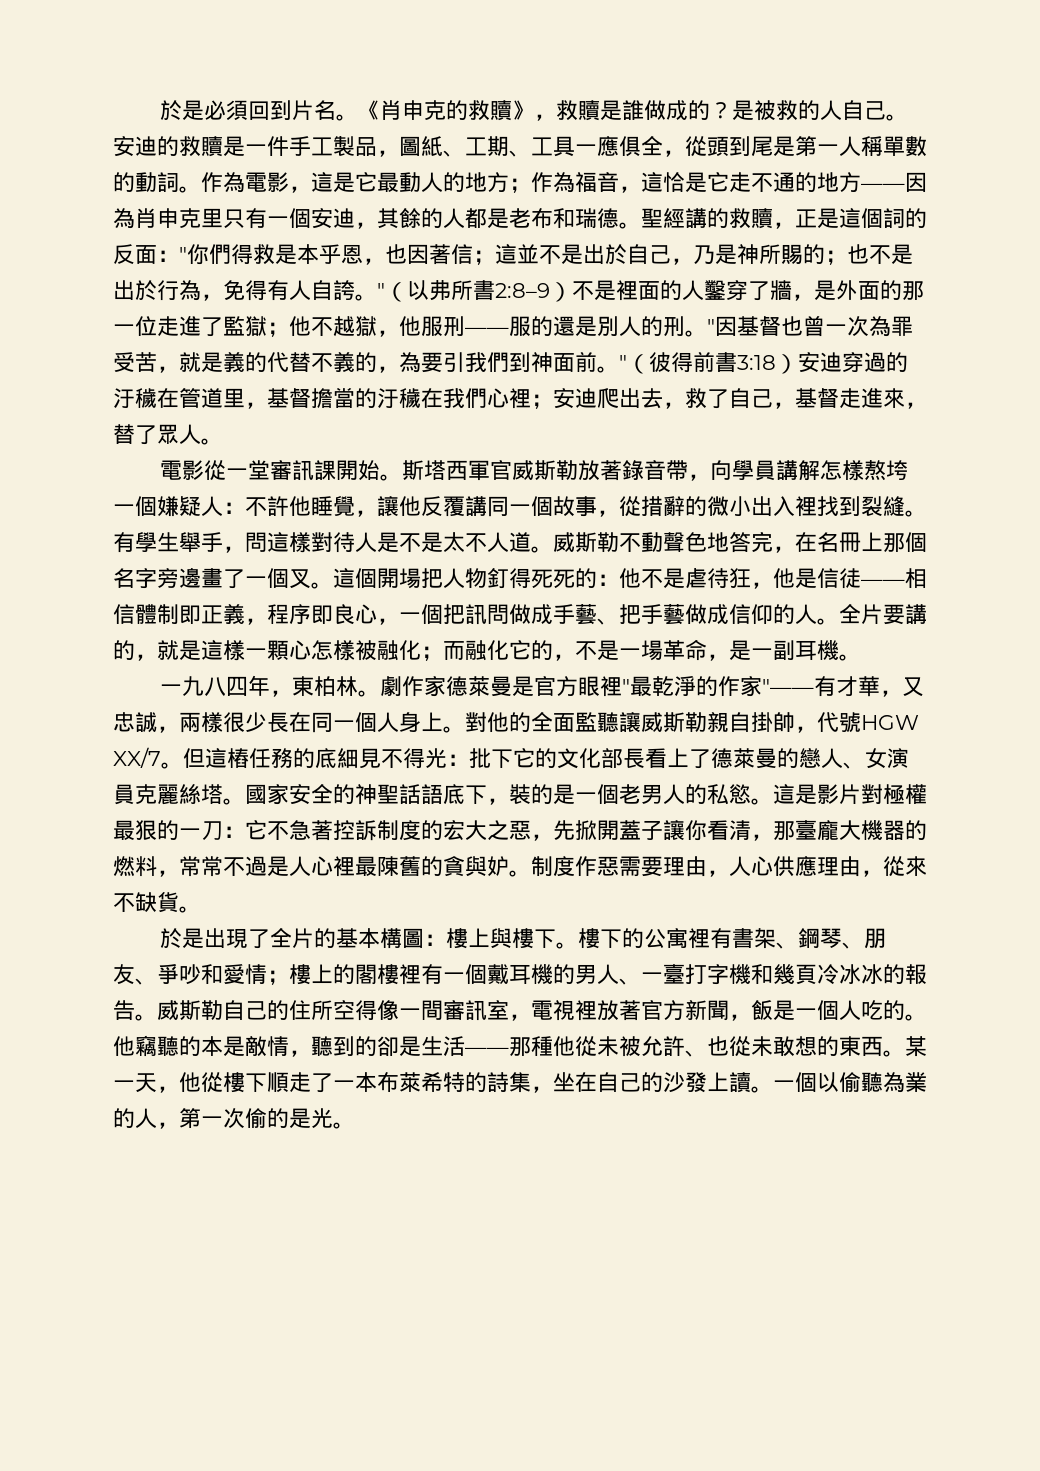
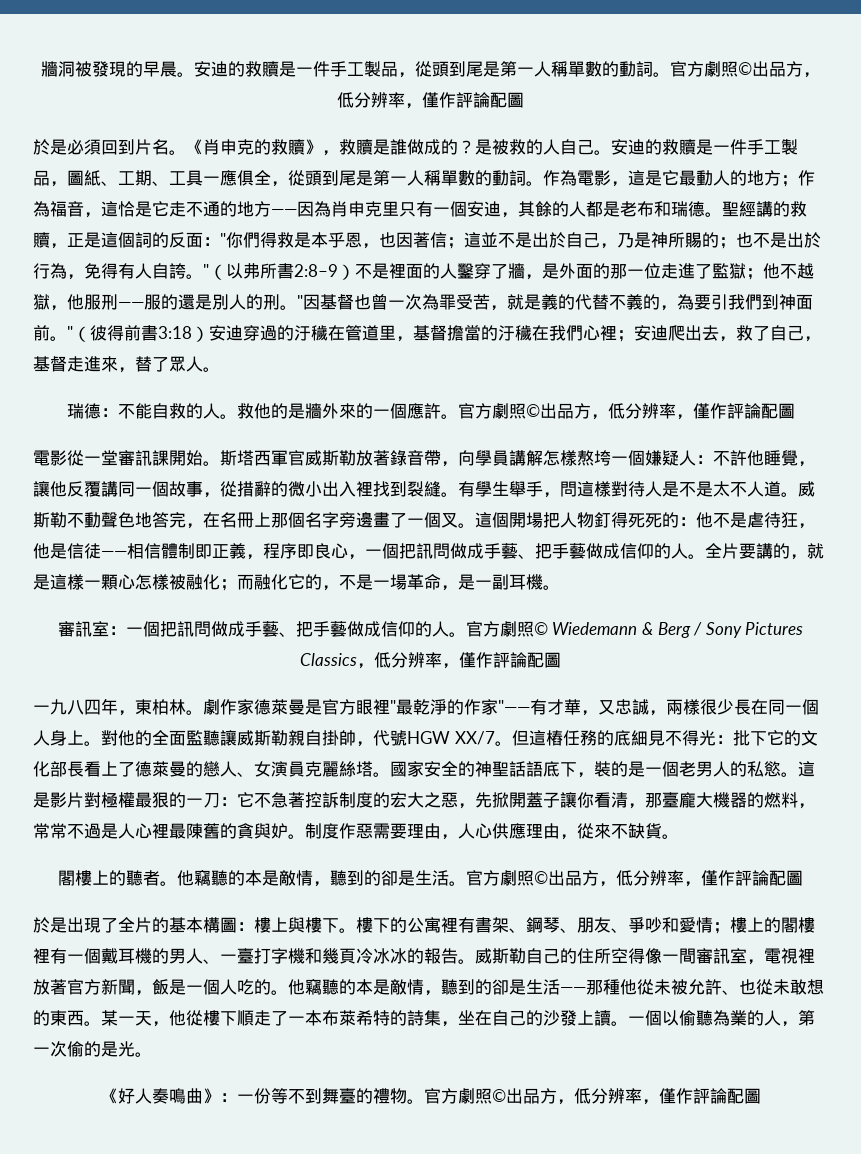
+ 牆洞被發現的早晨。安迪的救贖是一件手工製品，從頭到尾是第一人稱單數的動詞。官方劇照©出品方，低分辨率，僅作評論配圖
+ 瑞德：不能自救的人。救他的是牆外來的一個應許。官方劇照©出品方，低分辨率，僅作評論配圖
+ 審訊室：一個把訊問做成手藝、把手藝做成信仰的人。官方劇照© Wiedemann & Berg / Sony Pictures Classics，低分辨率，僅作評論配圖
+ 閣樓上的聽者。他竊聽的本是敵情，聽到的卻是生活。官方劇照©出品方，低分辨率，僅作評論配圖
+ 《好人奏鳴曲》：一份等不到舞臺的禮物。官方劇照©出品方，低分辨率，僅作評論配圖

